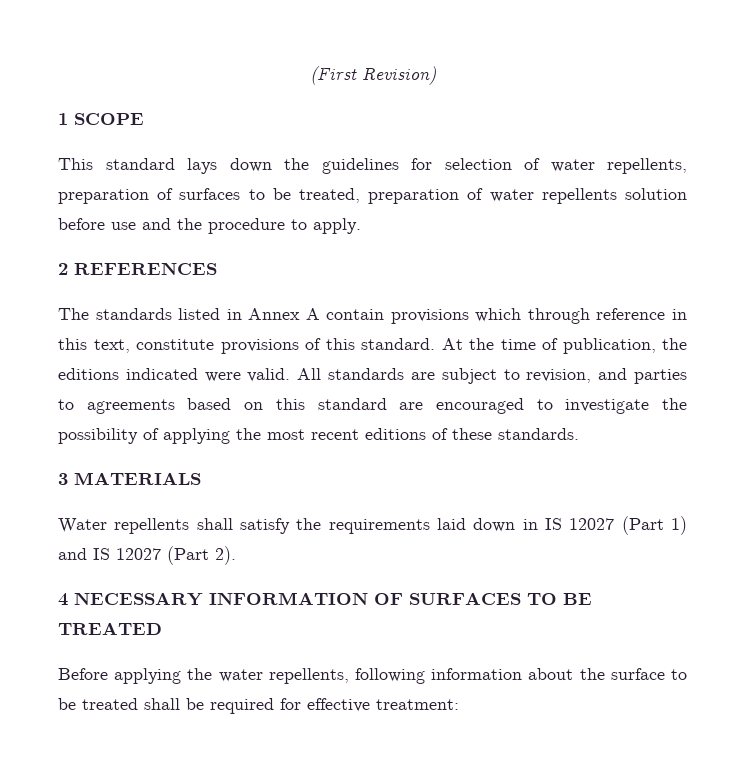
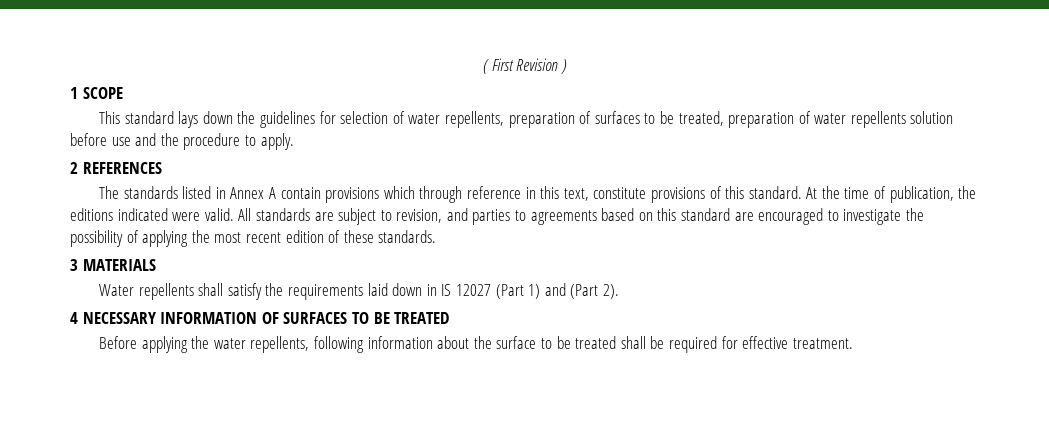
- (First Revision)
+ ( First Revision )
- All standards are subject to revision, and parties to agreements based on this standard are encouraged to investigate the possibility of applying the most recent editions of these standards.
+ All standards are subject to revision, and parties to agreements based on this standard are encouraged to investigate the possibility of applying the most recent edition of these standards.
- Water repellents shall satisfy the requirements laid down in IS 12027 (Part 1) and IS 12027 (Part 2).
+ Water repellents shall satisfy the requirements laid down in IS 12027 (Part 1) and (Part 2).
- Before applying the water repellents, following information about the surface to be treated shall be required for effective treatment:
+ Before applying the water repellents, following information about the surface to be treated shall be required for effective treatment.

